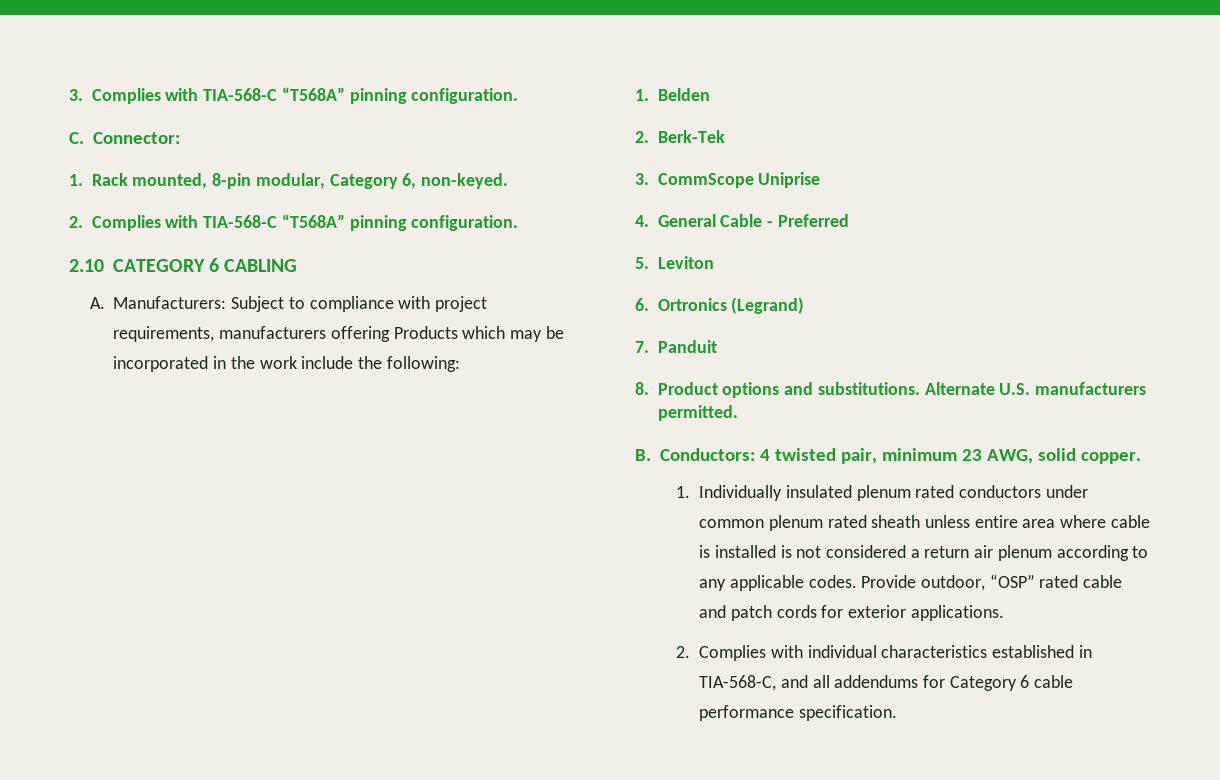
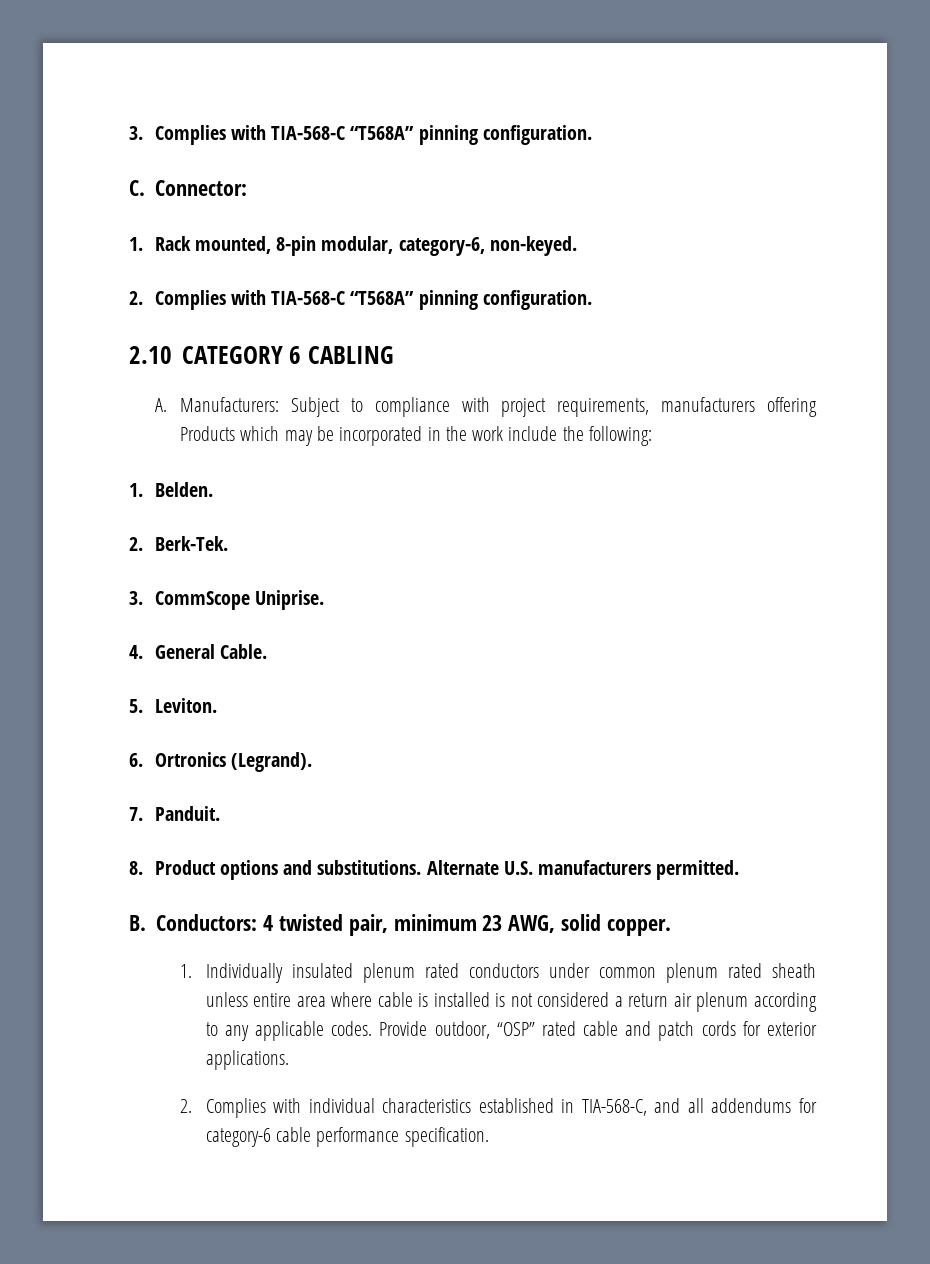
- 1. Rack mounted, 8-pin modular, Category 6, non-keyed.
+ 1. Rack mounted, 8-pin modular, category-6, non-keyed.
- 1. Belden
- 2. Berk-Tek
+ 1. Belden.
+ 2. Berk-Tek.
- 3. CommScope Uniprise
+ 3. CommScope Uniprise.
- 4. General Cable - Preferred
+ 4. General Cable.
- 5. Leviton
+ 5. Leviton.
- 6. Ortronics (Legrand)
+ 6. Ortronics (Legrand).
- 7. Panduit
+ 7. Panduit.
- 2. Complies with individual characteristics established in TIA-568-C, and all addendums for Category 6 cable performance specification.
+ 2. Complies with individual characteristics established in TIA-568-C, and all addendums for category-6 cable performance specification.

